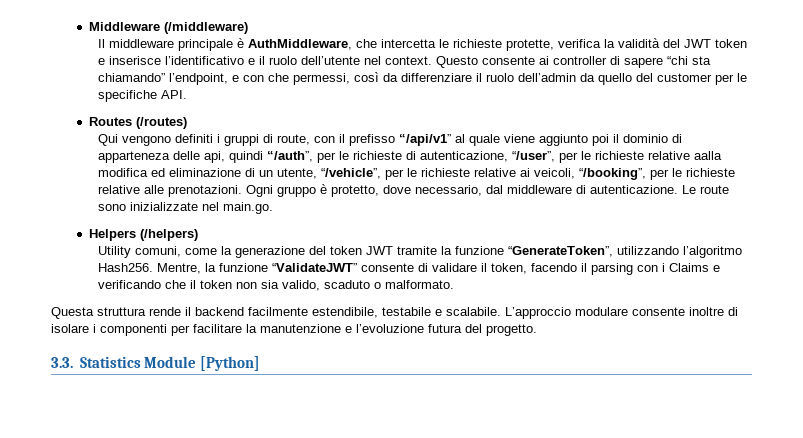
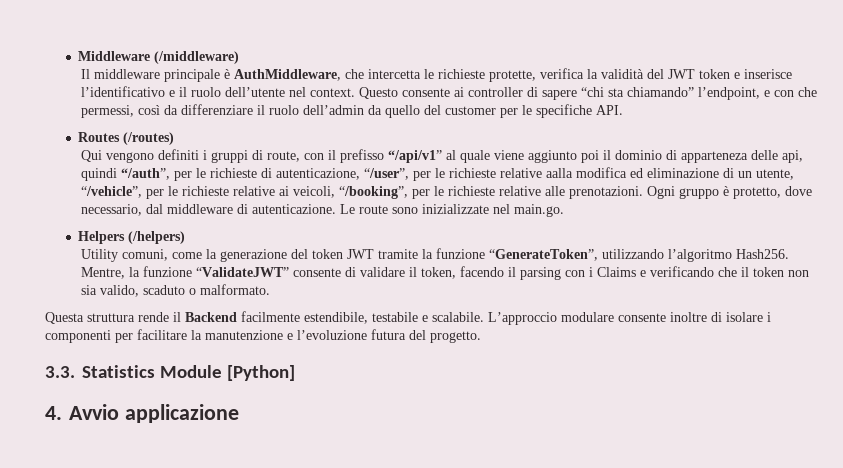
- Questa struttura rende il backend facilmente estendibile, testabile e scalabile.
+ Questa struttura rende il Backend facilmente estendibile, testabile e scalabile.
+ 4. Avvio applicazione

